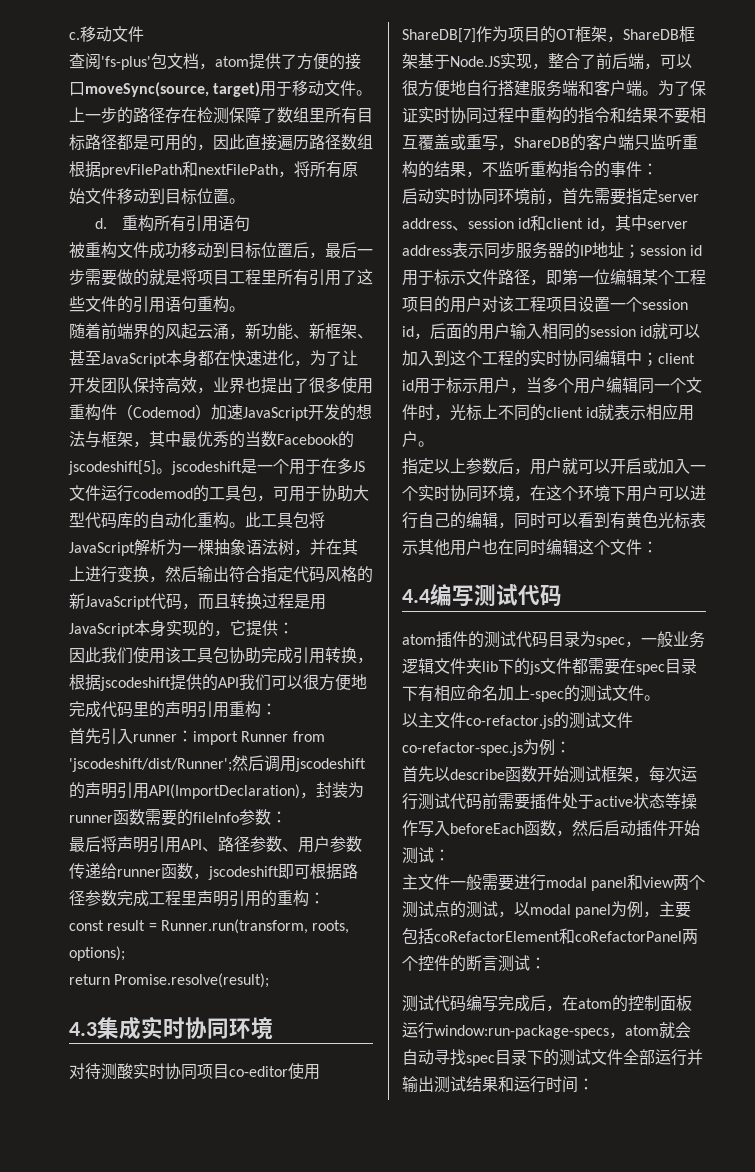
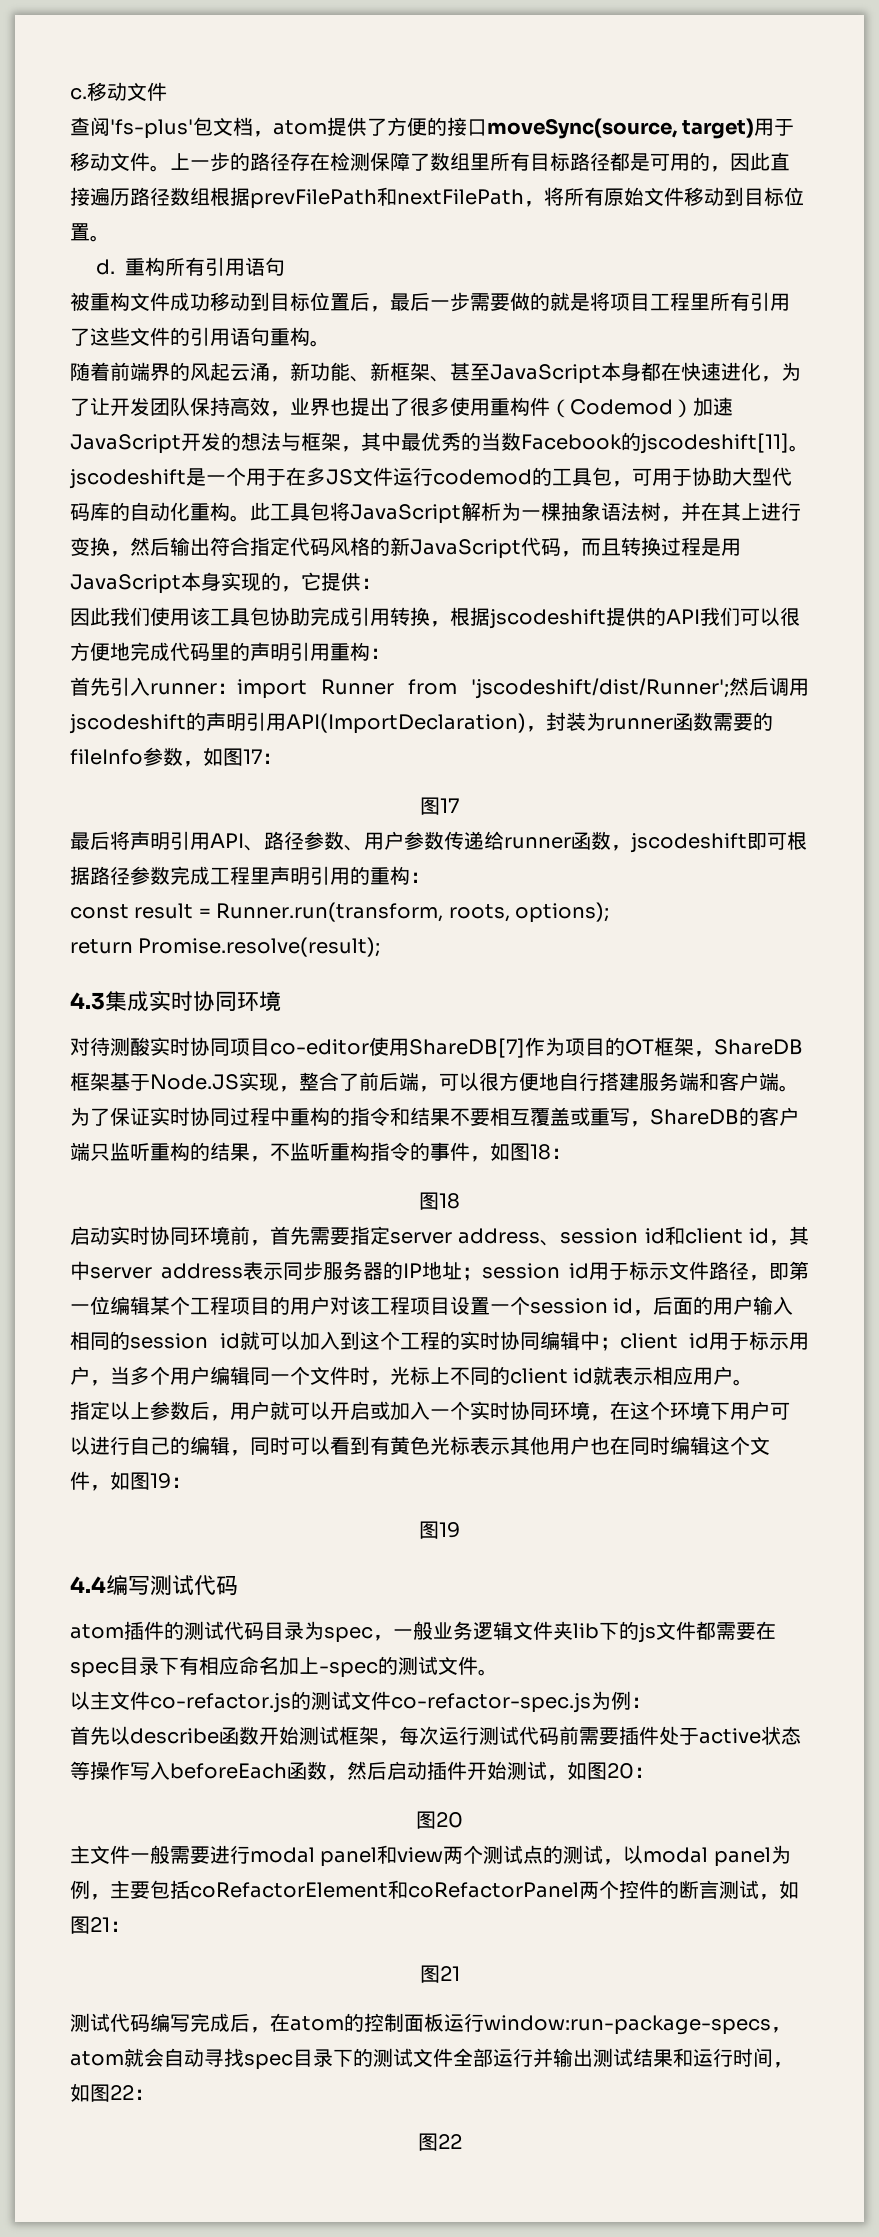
- 随着前端界的风起云涌，新功能、新框架、甚至JavaScript本身都在快速进化，为了让开发团队保持高效，业界也提出了很多使用重构件（Codemod）加速JavaScript开发的想法与框架，其中最优秀的当数Facebook的jscodeshift[5]。jscodeshift是一个用于在多JS文件运行codemod的工具包，可用于协助大型代码库的自动化重构。
+ 随着前端界的风起云涌，新功能、新框架、甚至JavaScript本身都在快速进化，为了让开发团队保持高效，业界也提出了很多使用重构件（Codemod）加速JavaScript开发的想法与框架，其中最优秀的当数Facebook的jscodeshift[11]。jscodeshift是一个用于在多JS文件运行codemod的工具包，可用于协助大型代码库的自动化重构。
- 首先引入runner：import Runner from 'jscodeshift/dist/Runner';然后调用jscodeshift的声明引用API(ImportDeclaration)，封装为runner函数需要的fileInfo参数：
+ 首先引入runner：import Runner from 'jscodeshift/dist/Runner';然后调用jscodeshift的声明引用API(ImportDeclaration)，封装为runner函数需要的fileInfo参数，如图17：
+ 图17
- 为了保证实时协同过程中重构的指令和结果不要相互覆盖或重写，ShareDB的客户端只监听重构的结果，不监听重构指令的事件：
+ 为了保证实时协同过程中重构的指令和结果不要相互覆盖或重写，ShareDB的客户端只监听重构的结果，不监听重构指令的事件，如图18：
+ 图18
- 指定以上参数后，用户就可以开启或加入一个实时协同环境，在这个环境下用户可以进行自己的编辑，同时可以看到有黄色光标表示其他用户也在同时编辑这个文件：
+ 指定以上参数后，用户就可以开启或加入一个实时协同环境，在这个环境下用户可以进行自己的编辑，同时可以看到有黄色光标表示其他用户也在同时编辑这个文件，如图19：
+ 图19
- 首先以describe函数开始测试框架，每次运行测试代码前需要插件处于active状态等操作写入beforeEach函数，然后启动插件开始测试：
+ 首先以describe函数开始测试框架，每次运行测试代码前需要插件处于active状态等操作写入beforeEach函数，然后启动插件开始测试，如图20：
+ 图20
- 主文件一般需要进行modal panel和view两个测试点的测试，以modal panel为例，主要包括coRefactorElement和coRefactorPanel两个控件的断言测试：
+ 主文件一般需要进行modal panel和view两个测试点的测试，以modal panel为例，主要包括coRefactorElement和coRefactorPanel两个控件的断言测试，如图21：
+ 图21
- 测试代码编写完成后，在atom的控制面板运行window:run-package-specs，atom就会自动寻找spec目录下的测试文件全部运行并输出测试结果和运行时间：
+ 测试代码编写完成后，在atom的控制面板运行window:run-package-specs，atom就会自动寻找spec目录下的测试文件全部运行并输出测试结果和运行时间，如图22：
+ 图22

